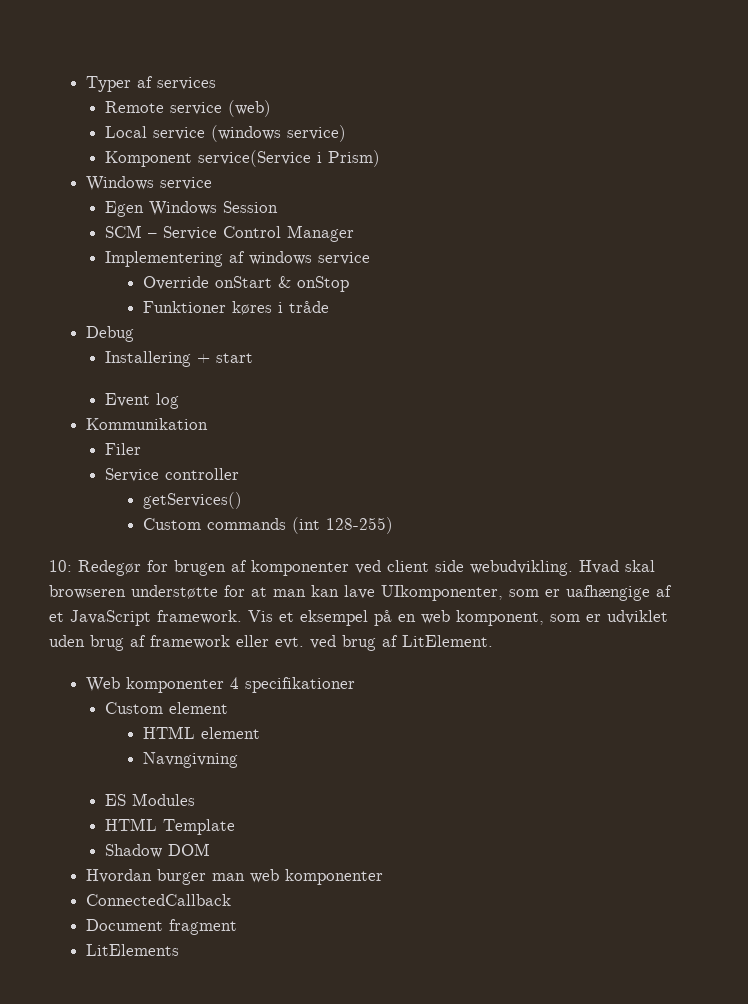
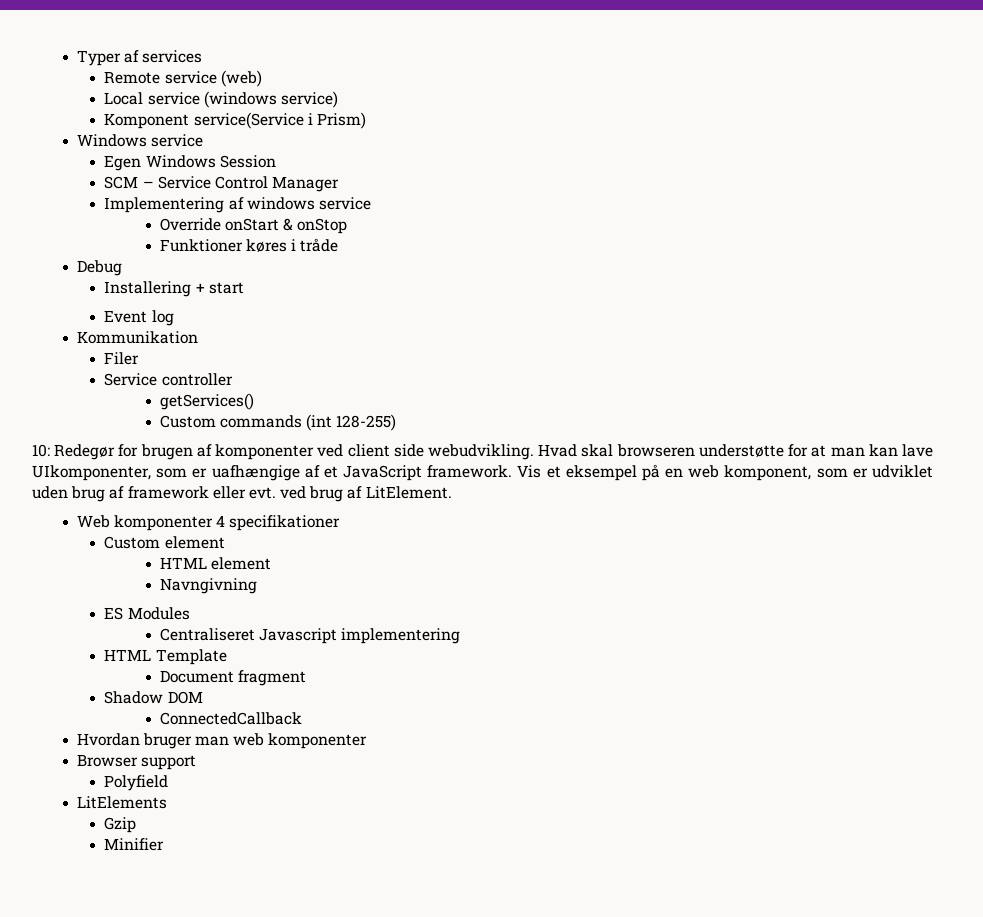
+ Centraliseret Javascript implementering
+ Document fragment
+ ConnectedCallback
- Hvordan burger man web komponenter
+ Hvordan bruger man web komponenter
- ConnectedCallback
- Document fragment
+ Browser support
+ Polyfield
+ Gzip
+ Minifier

